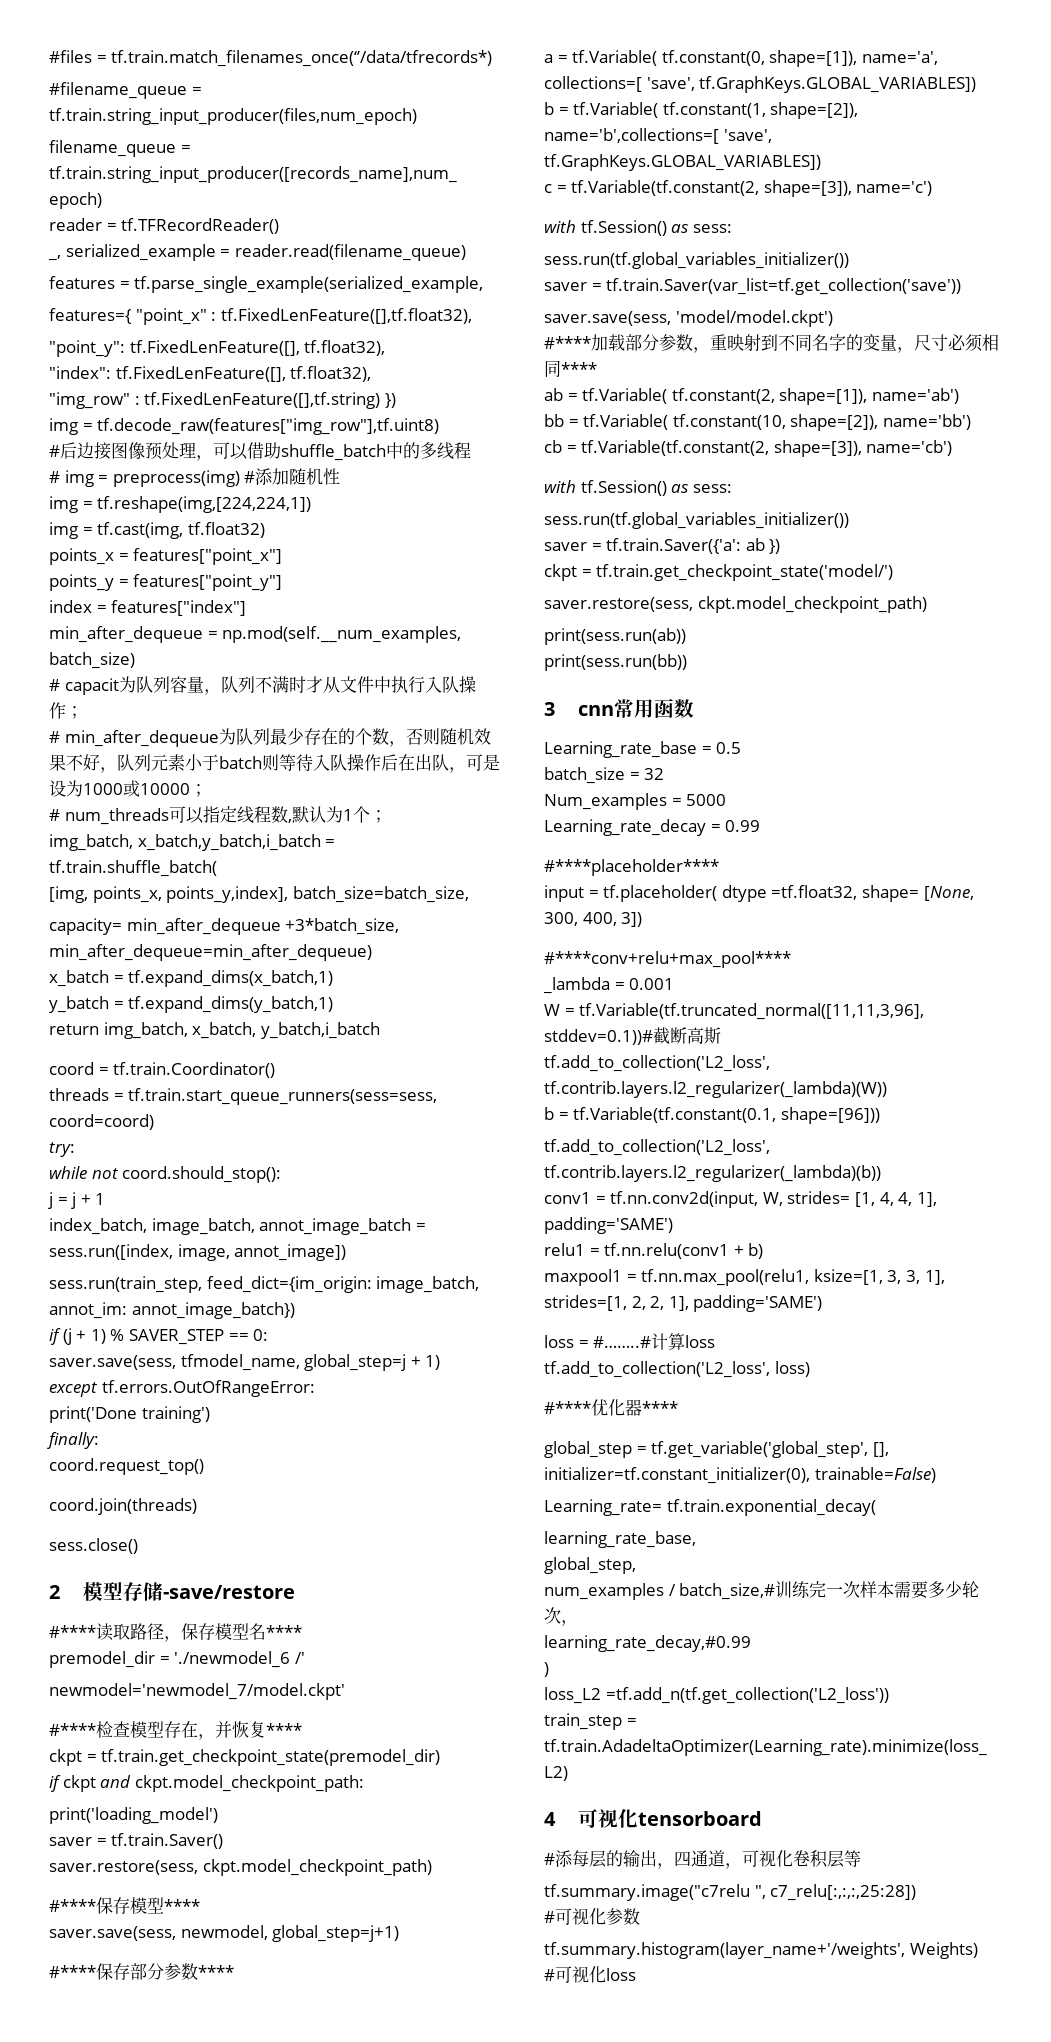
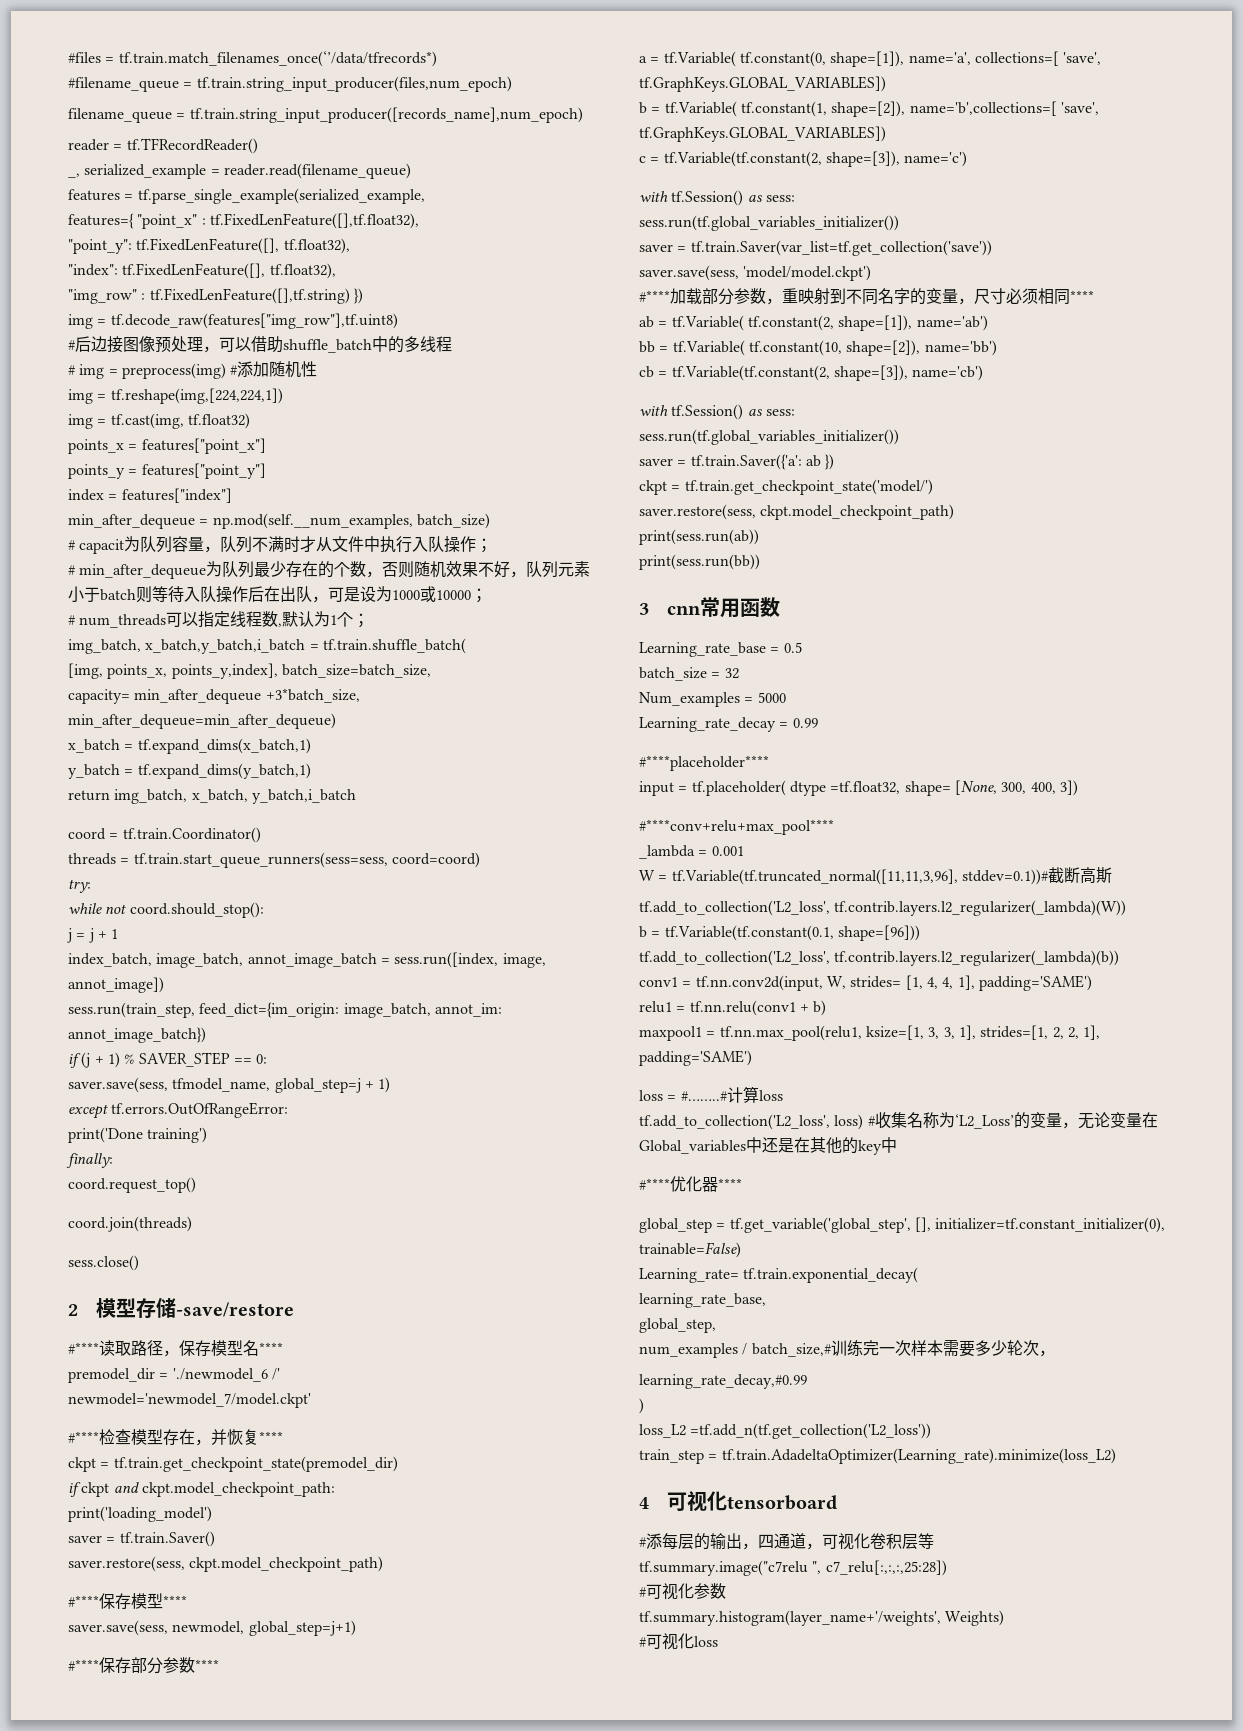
- tf.add_to_collection('L2_loss', loss)
+ tf.add_to_collection('L2_loss', loss) #收集名称为‘L2_Loss’的变量，无论变量在Global_variables中还是在其他的key中

